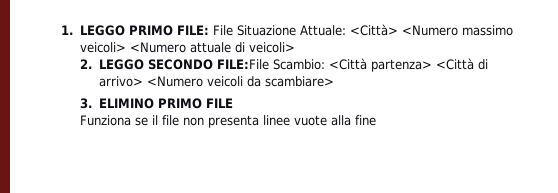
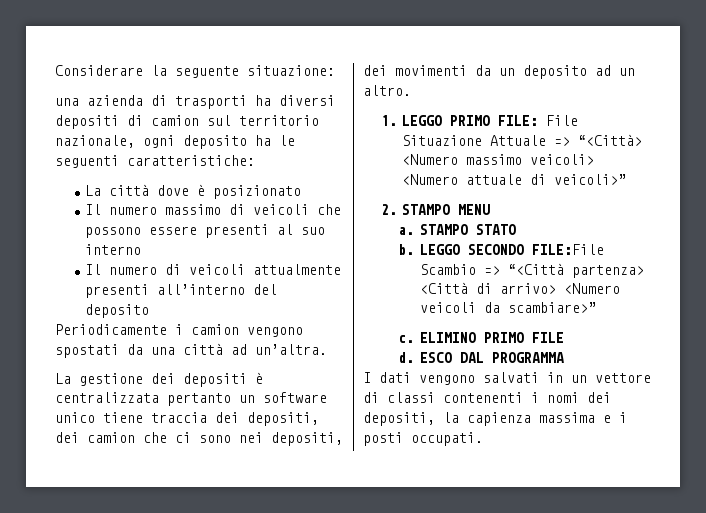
+ Considerare la seguente situazione:
+ una azienda di trasporti ha diversi depositi di camion sul territorio nazionale, ogni deposito ha le seguenti caratteristiche:
+ La città dove è posizionato
+ Il numero massimo di veicoli che possono essere presenti al suo interno
+ Il numero di veicoli attualmente presenti all’interno del deposito
+ Periodicamente i camion vengono spostati da una città ad un’altra.
+ La gestione dei depositi è centralizzata pertanto un software unico tiene traccia dei depositi, dei camion che ci sono nei depositi, dei movimenti da un deposito ad un altro.
- 1. LEGGO PRIMO FILE: File Situazione Attuale: <Città> <Numero massimo veicoli> <Numero attuale di veicoli>
- 2. LEGGO SECONDO FILE:File Scambio: <Città partenza> <Città di arrivo> <Numero veicoli da scambiare>
- 3. ELIMINO PRIMO FILE
+ 1. LEGGO PRIMO FILE: File Situazione Attuale => “<Città> <Numero massimo veicoli> <Numero attuale di veicoli>”
+ 2. STAMPO MENU
+ a. STAMPO STATO
+ b. LEGGO SECONDO FILE:File Scambio => “<Città partenza> <Città di arrivo> <Numero veicoli da scambiare>”
+ c. ELIMINO PRIMO FILE
- Funziona se il file non presenta linee vuote alla fine
+ d. ESCO DAL PROGRAMMA
+ I dati vengono salvati in un vettore di classi contenenti i nomi dei depositi, la capienza massima e i posti occupati.

